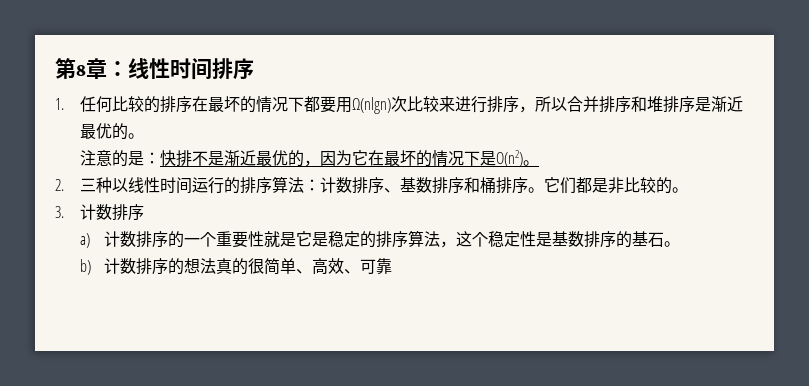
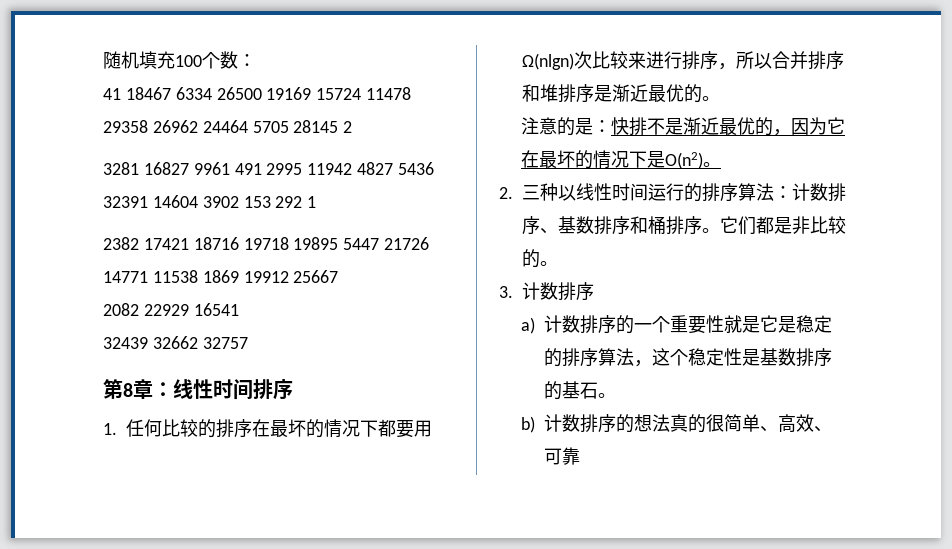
+ 随机填充100个数：
+ 41 18467 6334 26500 19169 15724 11478 29358 26962 24464 5705 28145 2
+ 3281 16827 9961 491 2995 11942 4827 5436 32391 14604 3902 153 292 1
+ 2382 17421 18716 19718 19895 5447 21726 14771 11538 1869 19912 25667
+ 2082 22929 16541
+ 32439 32662 32757

